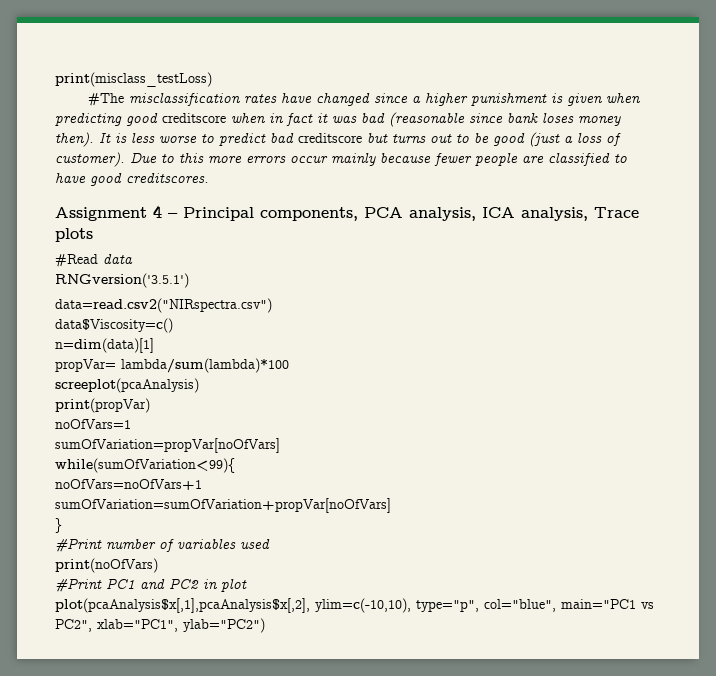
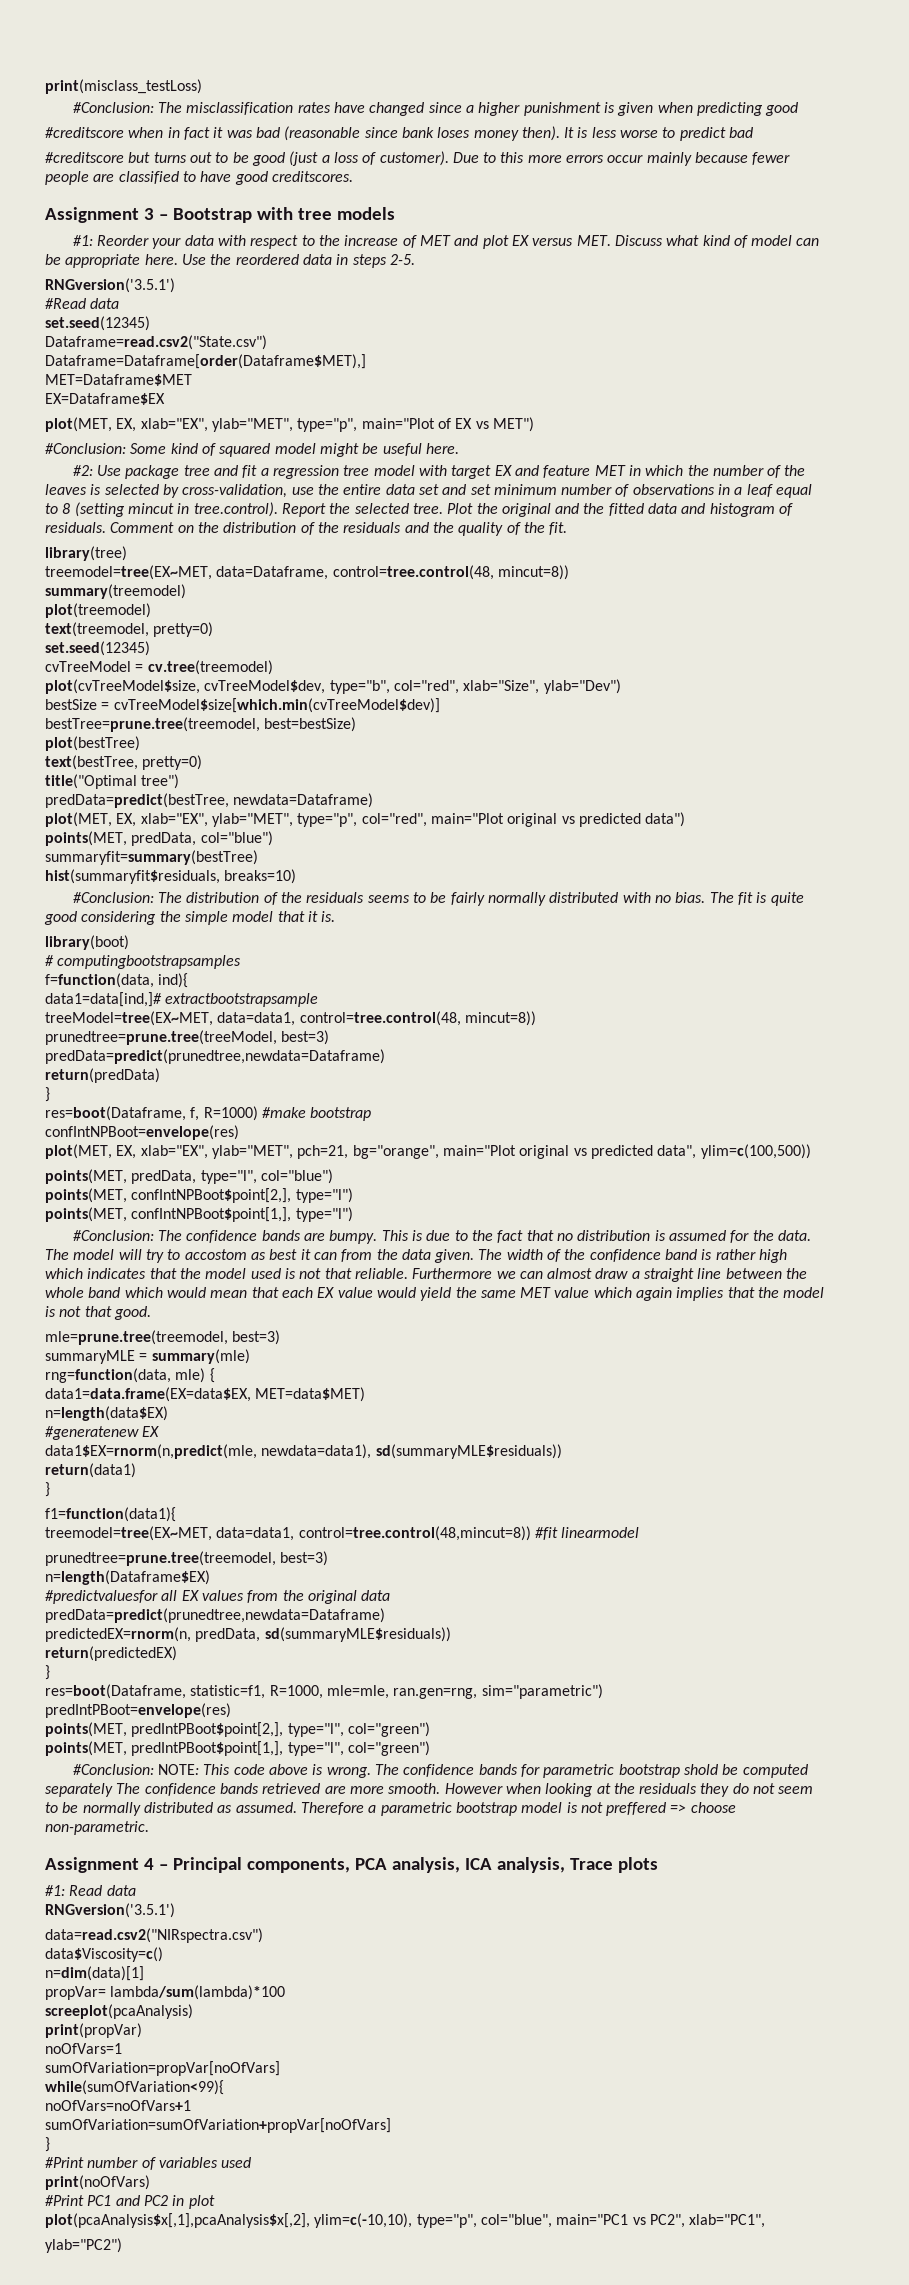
- #The misclassification rates have changed since a higher punishment is given when predicting good creditscore when in fact it was bad (reasonable since bank loses money then).
+ #Conclusion: The misclassification rates have changed since a higher punishment is given when predicting good
+ #creditscore when in fact it was bad (reasonable since bank loses money then).
- It is less worse to predict bad creditscore but turns out to be good (just a loss of customer).
+ It is less worse to predict bad
+ #creditscore but turns out to be good (just a loss of customer).
+ Assignment 3 – Bootstrap with tree models
+ #1: Reorder your data with respect to the increase of MET and plot EX versus MET. Discuss what kind of model can be appropriate here. Use the reordered data in steps 2-5.
+ RNGversion('3.5.1')
+ #Read data
+ set.seed(12345)
+ Dataframe=read.csv2("State.csv")
+ Dataframe=Dataframe[order(Dataframe$MET),]
+ MET=Dataframe$MET
+ EX=Dataframe$EX
+ plot(MET, EX, xlab="EX", ylab="MET", type="p", main="Plot of EX vs MET")
+ #Conclusion: Some kind of squared model might be useful here.
+ #2: Use package tree and fit a regression tree model with target EX and feature MET in which the number of the leaves is selected by cross-validation, use the entire data set and set minimum number of observations in a leaf equal to 8 (setting mincut in tree.control). Report the selected tree. Plot the original and the fitted data and histogram of residuals. Comment on the distribution of the residuals and the quality of the fit.
+ library(tree)
+ treemodel=tree(EX~MET, data=Dataframe, control=tree.control(48, mincut=8))
+ summary(treemodel)
+ plot(treemodel)
+ text(treemodel, pretty=0)
+ set.seed(12345)
+ cvTreeModel = cv.tree(treemodel)
+ plot(cvTreeModel$size, cvTreeModel$dev, type="b", col="red", xlab="Size", ylab="Dev")
+ bestSize = cvTreeModel$size[which.min(cvTreeModel$dev)]
+ bestTree=prune.tree(treemodel, best=bestSize)
+ plot(bestTree)
+ text(bestTree, pretty=0)
+ title("Optimal tree")
+ predData=predict(bestTree, newdata=Dataframe)
+ plot(MET, EX, xlab="EX", ylab="MET", type="p", col="red", main="Plot original vs predicted data")
+ points(MET, predData, col="blue")
+ summaryfit=summary(bestTree)
+ hist(summaryfit$residuals, breaks=10)
+ #Conclusion: The distribution of the residuals seems to be fairly normally distributed with no bias. The fit is quite good considering the simple model that it is.
+ library(boot)
+ # computingbootstrapsamples
+ f=function(data, ind){
+ data1=data[ind,]# extractbootstrapsample
+ treeModel=tree(EX~MET, data=data1, control=tree.control(48, mincut=8))
+ prunedtree=prune.tree(treeModel, best=3)
+ predData=predict(prunedtree,newdata=Dataframe)
+ return(predData)
+ }
+ res=boot(Dataframe, f, R=1000) #make bootstrap
+ confIntNPBoot=envelope(res)
+ plot(MET, EX, xlab="EX", ylab="MET", pch=21, bg="orange", main="Plot original vs predicted data", ylim=c(100,500))
+ points(MET, predData, type="l", col="blue")
+ points(MET, confIntNPBoot$point[2,], type="l")
+ points(MET, confIntNPBoot$point[1,], type="l")
+ #Conclusion: The confidence bands are bumpy. This is due to the fact that no distribution is assumed for the data. The model will try to accostom as best it can from the data given. The width of the confidence band is rather high which indicates that the model used is not that reliable. Furthermore we can almost draw a straight line between the whole band which would mean that each EX value would yield the same MET value which again implies that the model is not that good.
+ mle=prune.tree(treemodel, best=3)
+ summaryMLE = summary(mle)
+ rng=function(data, mle) {
+ data1=data.frame(EX=data$EX, MET=data$MET)
+ n=length(data$EX)
+ #generatenew EX
+ data1$EX=rnorm(n,predict(mle, newdata=data1), sd(summaryMLE$residuals))
+ return(data1)
+ }
+ f1=function(data1){
+ treemodel=tree(EX~MET, data=data1, control=tree.control(48,mincut=8)) #fit linearmodel
+ prunedtree=prune.tree(treemodel, best=3)
+ n=length(Dataframe$EX)
+ #predictvaluesfor all EX values from the original data
+ predData=predict(prunedtree,newdata=Dataframe)
+ predictedEX=rnorm(n, predData, sd(summaryMLE$residuals))
+ return(predictedEX)
+ }
+ res=boot(Dataframe, statistic=f1, R=1000, mle=mle, ran.gen=rng, sim="parametric")
+ predIntPBoot=envelope(res)
+ points(MET, predIntPBoot$point[2,], type="l", col="green")
+ points(MET, predIntPBoot$point[1,], type="l", col="green")
+ #Conclusion: NOTE: This code above is wrong. The confidence bands for parametric bootstrap shold be computed separately The confidence bands retrieved are more smooth. However when looking at the residuals they do not seem to be normally distributed as assumed. Therefore a parametric bootstrap model is not preffered => choose non-parametric.
- #Read data
+ #1: Read data
- plot(pcaAnalysis$x[,1],pcaAnalysis$x[,2], ylim=c(-10,10), type="p", col="blue", main="PC1 vs PC2", xlab="PC1", ylab="PC2")
+ plot(pcaAnalysis$x[,1],pcaAnalysis$x[,2], ylim=c(-10,10), type="p", col="blue", main="PC1 vs PC2", xlab="PC1",
+ ylab="PC2")

